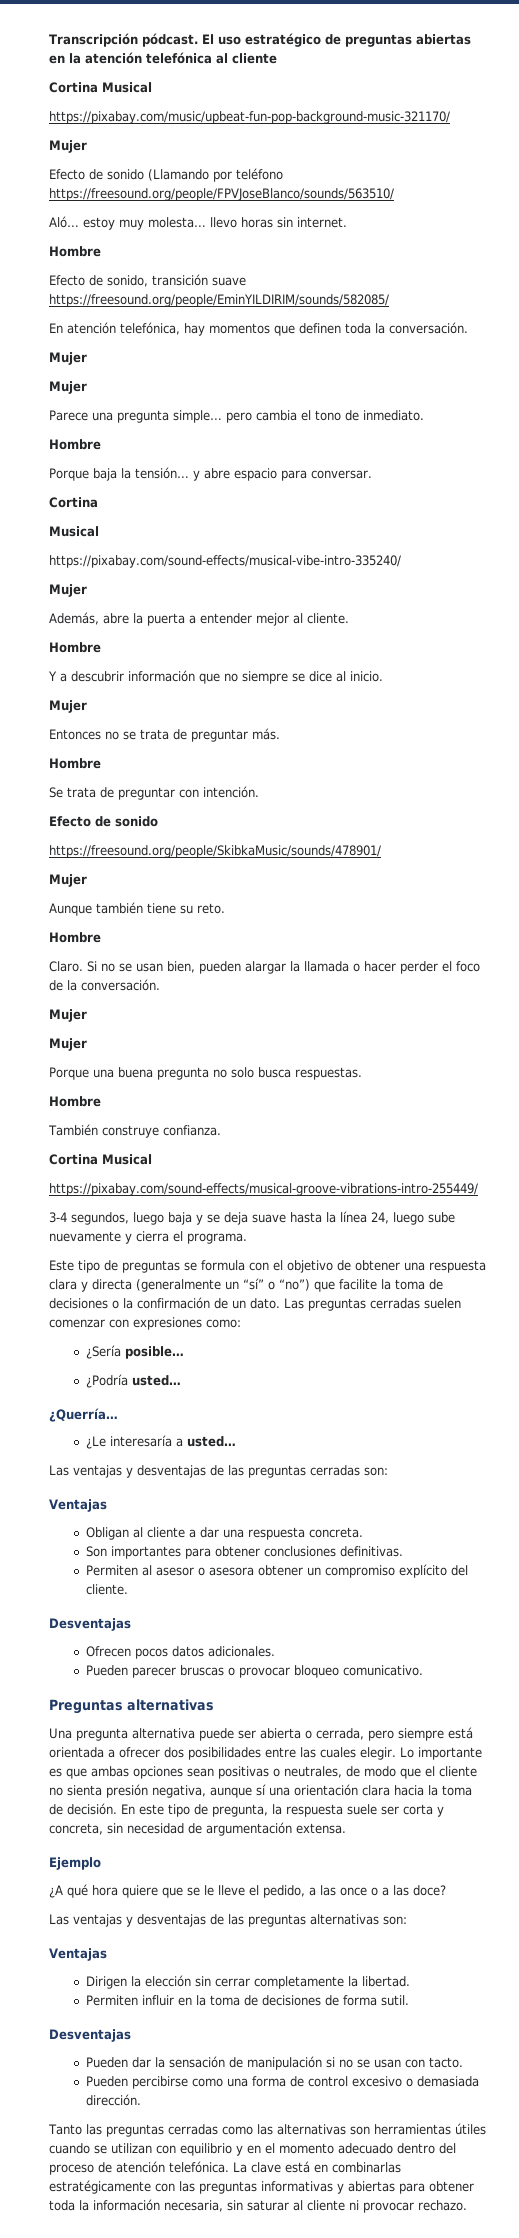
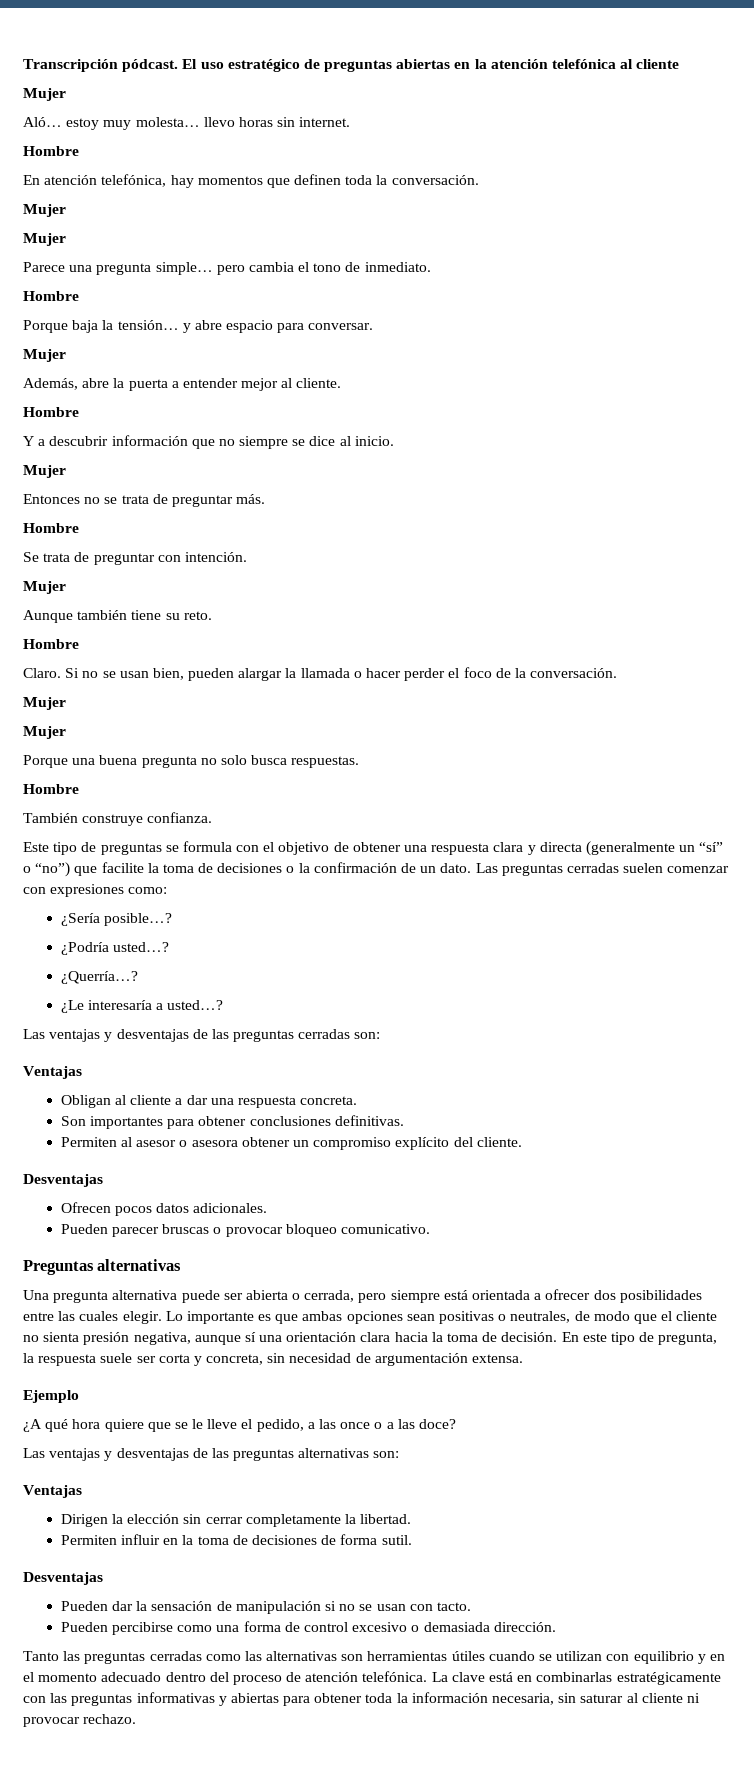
  El uso estratégico de preguntas abiertas en la atención telefónica al cliente
- Cortina Musical
- https://pixabay.com/music/upbeat-fun-pop-background-music-321170/
  Mujer
- Efecto de sonido (Llamando por teléfono https://freesound.org/people/FPVJoseBlanco/sounds/563510/
- Efecto de sonido, transición suave https://freesound.org/people/EminYILDIRIM/sounds/582085/
  Porque baja la tensión… y abre espacio para conversar.
- Cortina
- Musical
- https://pixabay.com/sound-effects/musical-vibe-intro-335240/
  Se trata de preguntar con intención.
- Efecto de sonido
- https://freesound.org/people/SkibkaMusic/sounds/478901/
  También construye confianza.
- Cortina Musical
- https://pixabay.com/sound-effects/musical-groove-vibrations-intro-255449/
- 3-4 segundos, luego baja y se deja suave hasta la línea 24, luego sube nuevamente y cierra el programa.
- ¿Sería posible…
+ ¿Sería posible…?
- ¿Podría usted…
- ¿Querría…
+ ¿Podría usted…?
+ ¿Querría…?
- ¿Le interesaría a usted…
+ ¿Le interesaría a usted…?

